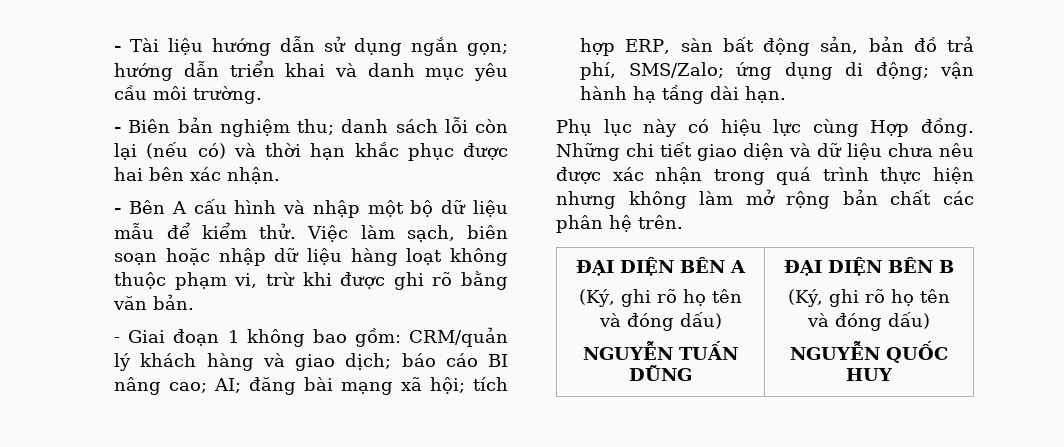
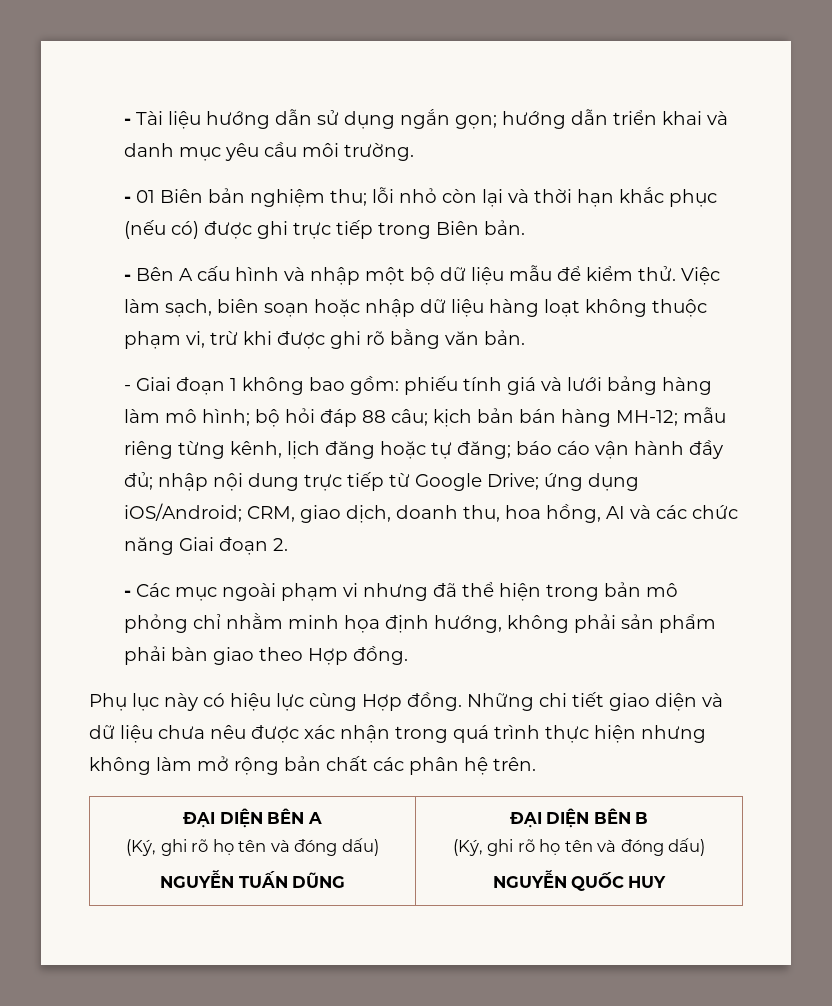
- - Biên bản nghiệm thu; danh sách lỗi còn lại (nếu có) và thời hạn khắc phục được hai bên xác nhận.
+ - 01 Biên bản nghiệm thu; lỗi nhỏ còn lại và thời hạn khắc phục (nếu có) được ghi trực tiếp trong Biên bản.
- - Giai đoạn 1 không bao gồm: CRM/quản lý khách hàng và giao dịch; báo cáo BI nâng cao; AI; đăng bài mạng xã hội; tích hợp ERP, sàn bất động sản, bản đồ trả phí, SMS/Zalo; ứng dụng di động; vận hành hạ tầng dài hạn.
+ - Giai đoạn 1 không bao gồm: phiếu tính giá và lưới bảng hàng làm mô hình; bộ hỏi đáp 88 câu; kịch bản bán hàng MH-12; mẫu riêng từng kênh, lịch đăng hoặc tự đăng; báo cáo vận hành đầy đủ; nhập nội dung trực tiếp từ Google Drive; ứng dụng iOS/Android; CRM, giao dịch, doanh thu, hoa hồng, AI và các chức năng Giai đoạn 2.
+ - Các mục ngoài phạm vi nhưng đã thể hiện trong bản mô phỏng chỉ nhằm minh họa định hướng, không phải sản phẩm phải bàn giao theo Hợp đồng.

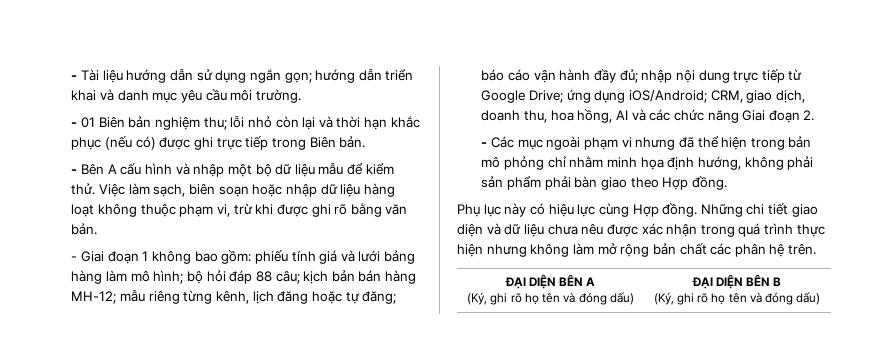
  ĐẠI DIỆN BÊN A
+ (Ký, ghi rõ họ tên và đóng dấu) | ĐẠI DIỆN BÊN B
  (Ký, ghi rõ họ tên và đóng dấu)
- NGUYỄN TUẤN DŨNG | ĐẠI DIỆN BÊN B
- (Ký, ghi rõ họ tên và đóng dấu)
- NGUYỄN QUỐC HUY

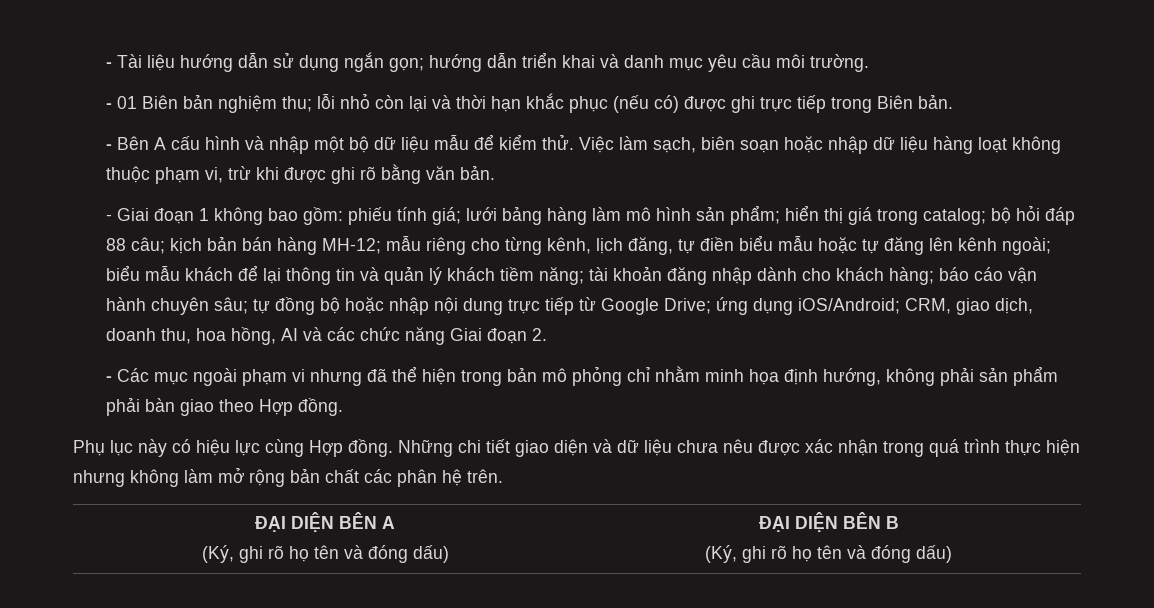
- - Giai đoạn 1 không bao gồm: phiếu tính giá và lưới bảng hàng làm mô hình; bộ hỏi đáp 88 câu; kịch bản bán hàng MH-12; mẫu riêng từng kênh, lịch đăng hoặc tự đăng; báo cáo vận hành đầy đủ; nhập nội dung trực tiếp từ Google Drive; ứng dụng iOS/Android; CRM, giao dịch, doanh thu, hoa hồng, AI và các chức năng Giai đoạn 2.
+ - Giai đoạn 1 không bao gồm: phiếu tính giá; lưới bảng hàng làm mô hình sản phẩm; hiển thị giá trong catalog; bộ hỏi đáp 88 câu; kịch bản bán hàng MH-12; mẫu riêng cho từng kênh, lịch đăng, tự điền biểu mẫu hoặc tự đăng lên kênh ngoài; biểu mẫu khách để lại thông tin và quản lý khách tiềm năng; tài khoản đăng nhập dành cho khách hàng; báo cáo vận hành chuyên sâu; tự đồng bộ hoặc nhập nội dung trực tiếp từ Google Drive; ứng dụng iOS/Android; CRM, giao dịch, doanh thu, hoa hồng, AI và các chức năng Giai đoạn 2.

